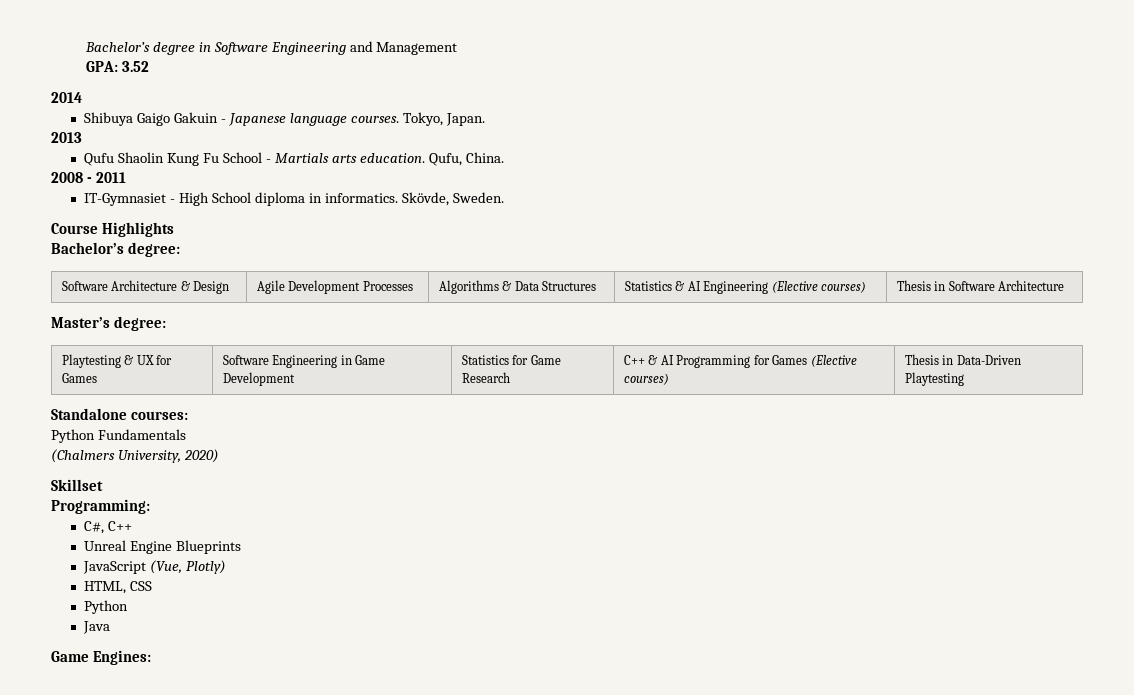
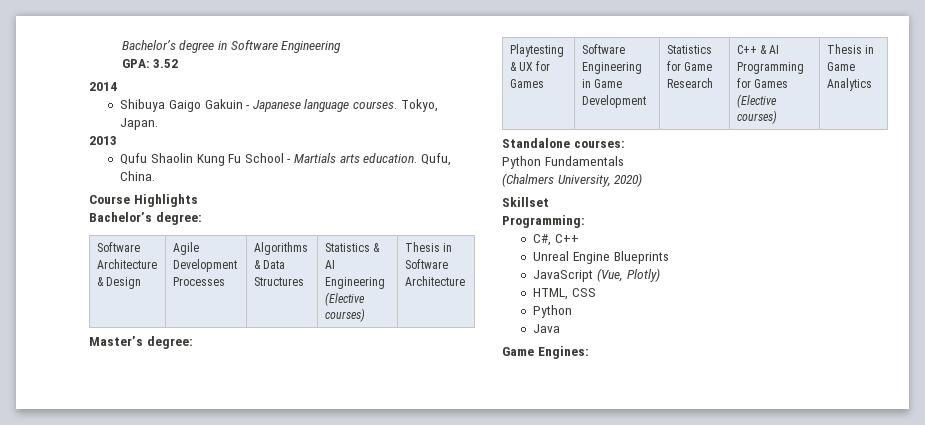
- Bachelor’s degree in Software Engineering and Management
+ Bachelor’s degree in Software Engineering
- 2008 - 2011
- IT-Gymnasiet - High School diploma in informatics. Skövde, Sweden.
- Playtesting & UX for Games | Software Engineering in Game Development | Statistics for Game Research | C++ & AI Programming for Games (Elective courses) | Thesis in Data-Driven Playtesting
+ Playtesting & UX for Games | Software Engineering in Game Development | Statistics for Game Research | C++ & AI Programming for Games (Elective courses) | Thesis in Game Analytics

